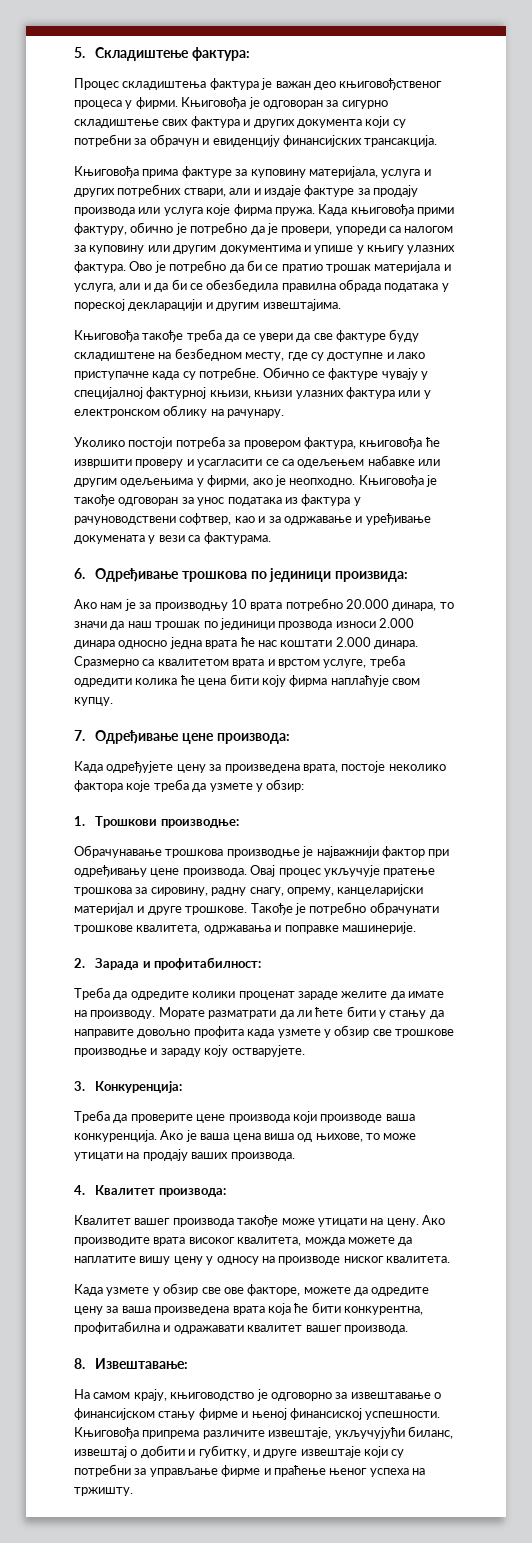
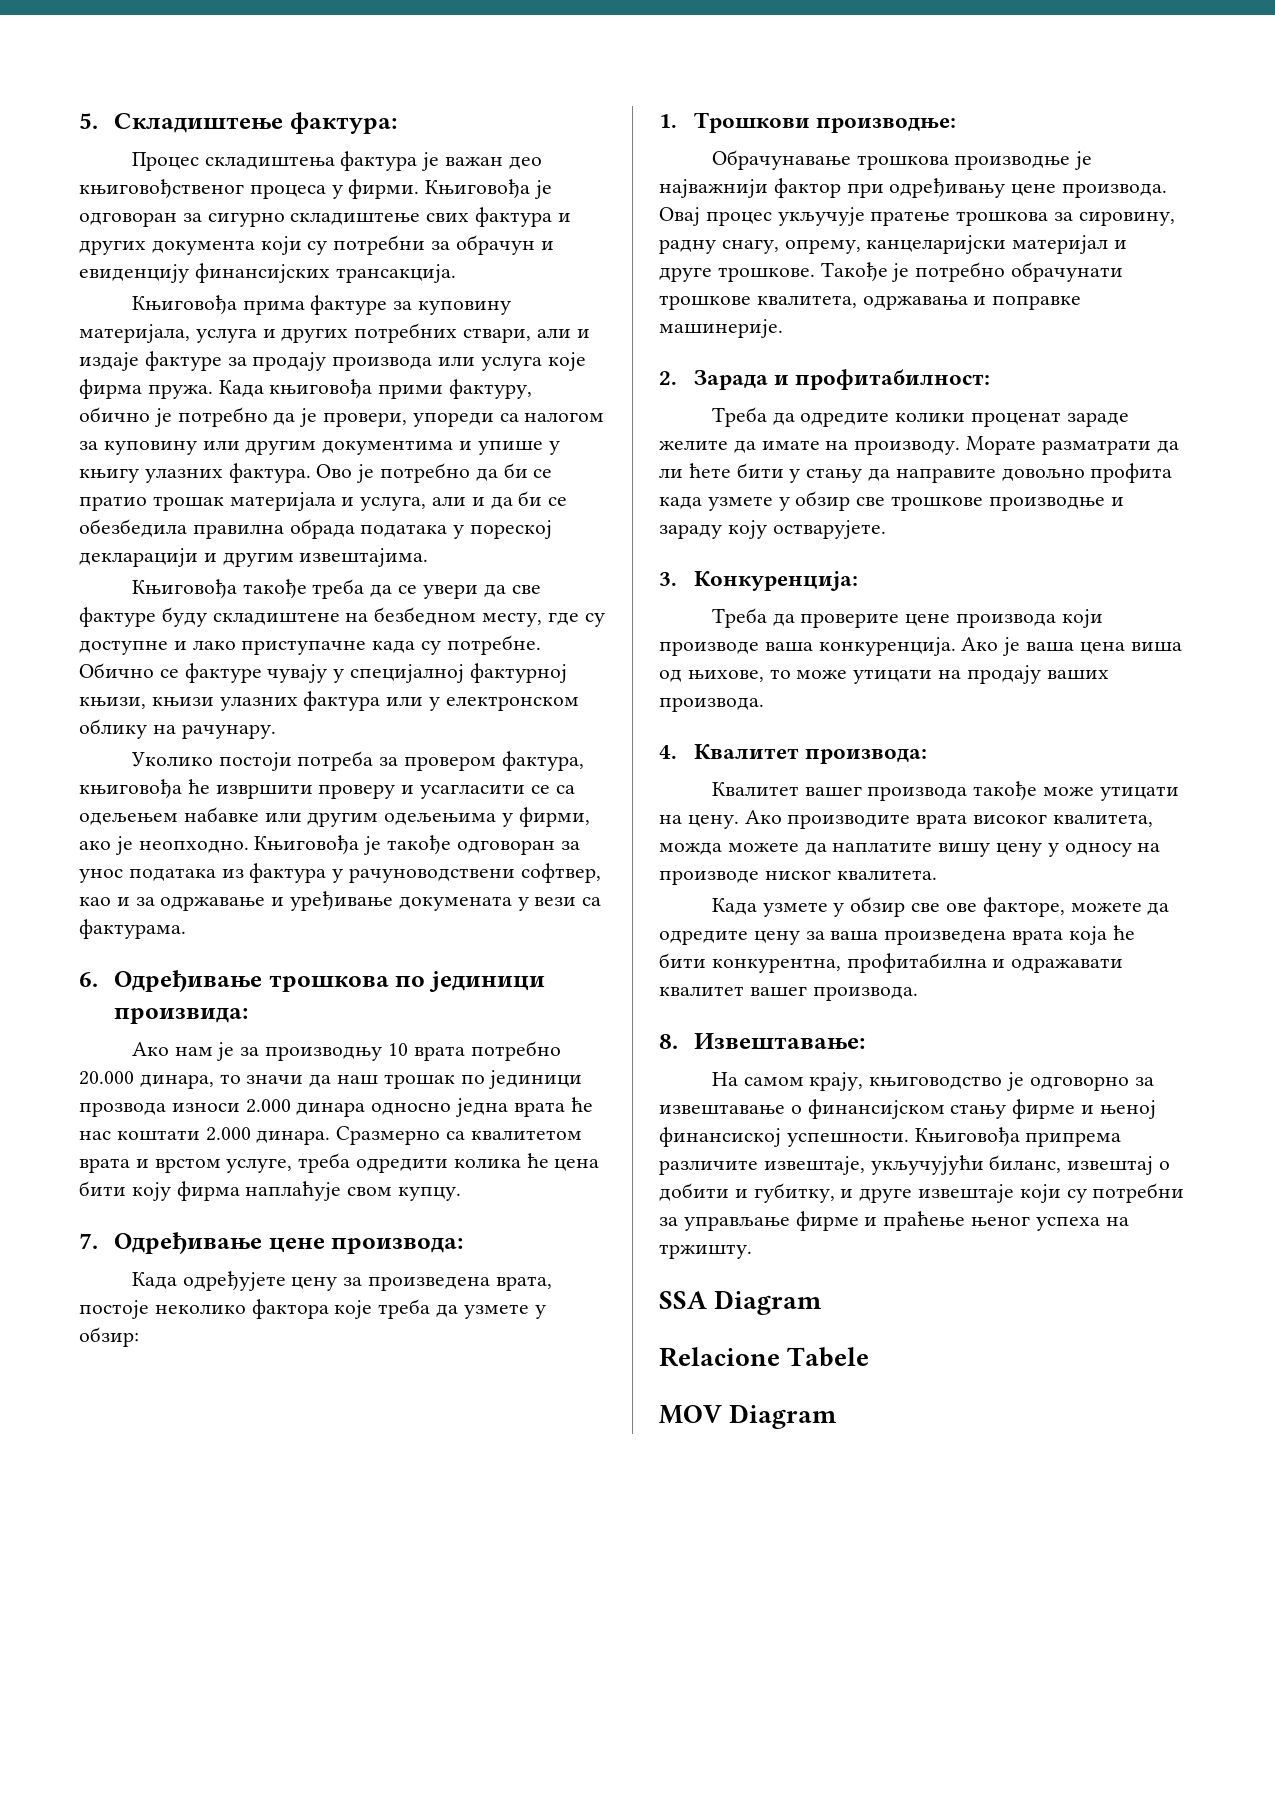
+ SSA Diagram
+ Relacione Tabele
+ MOV Diagram

